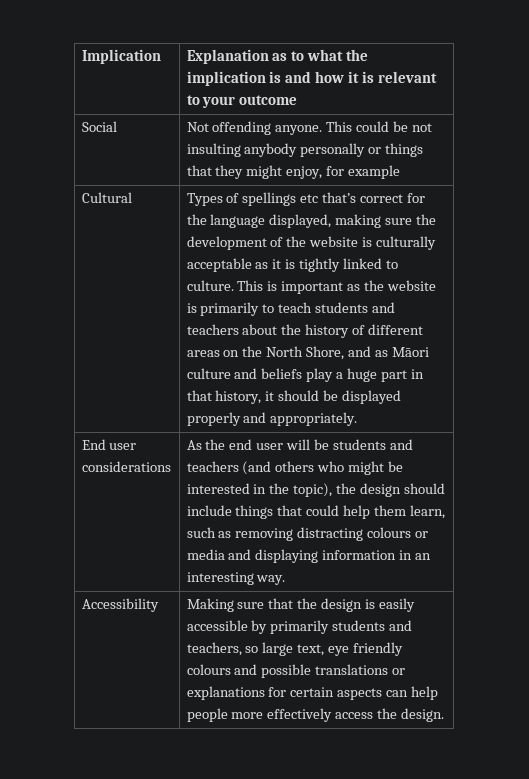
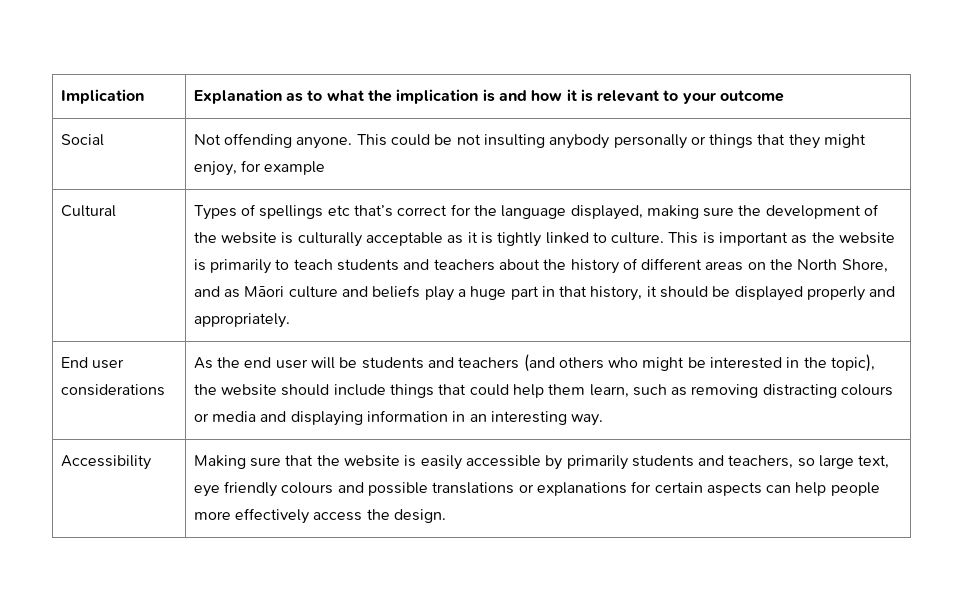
- As the end user will be students and teachers (and others who might be interested in the topic), the design should include things that could help them learn, such as removing distracting colours or media and displaying information in an interesting way.
+ As the end user will be students and teachers (and others who might be interested in the topic), the website should include things that could help them learn, such as removing distracting colours or media and displaying information in an interesting way.
- Accessibility | Making sure that the design is easily accessible by primarily students and teachers, so large text, eye friendly colours and possible translations or explanations for certain aspects can help people more effectively access the design.
+ Accessibility | Making sure that the website is easily accessible by primarily students and teachers, so large text, eye friendly colours and possible translations or explanations for certain aspects can help people more effectively access the design.

